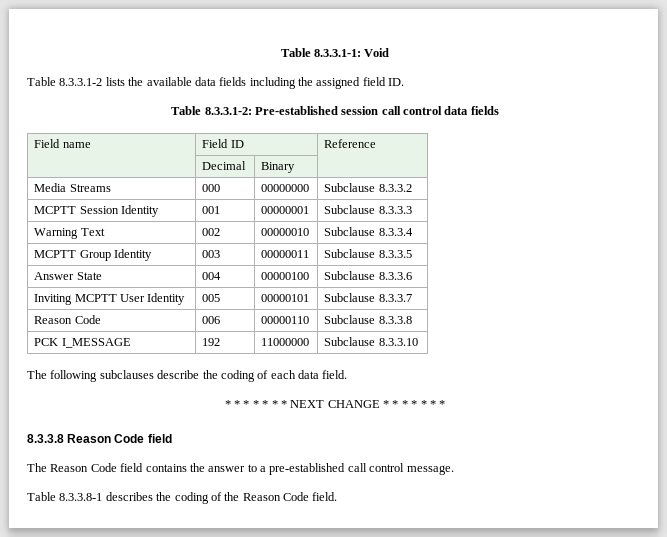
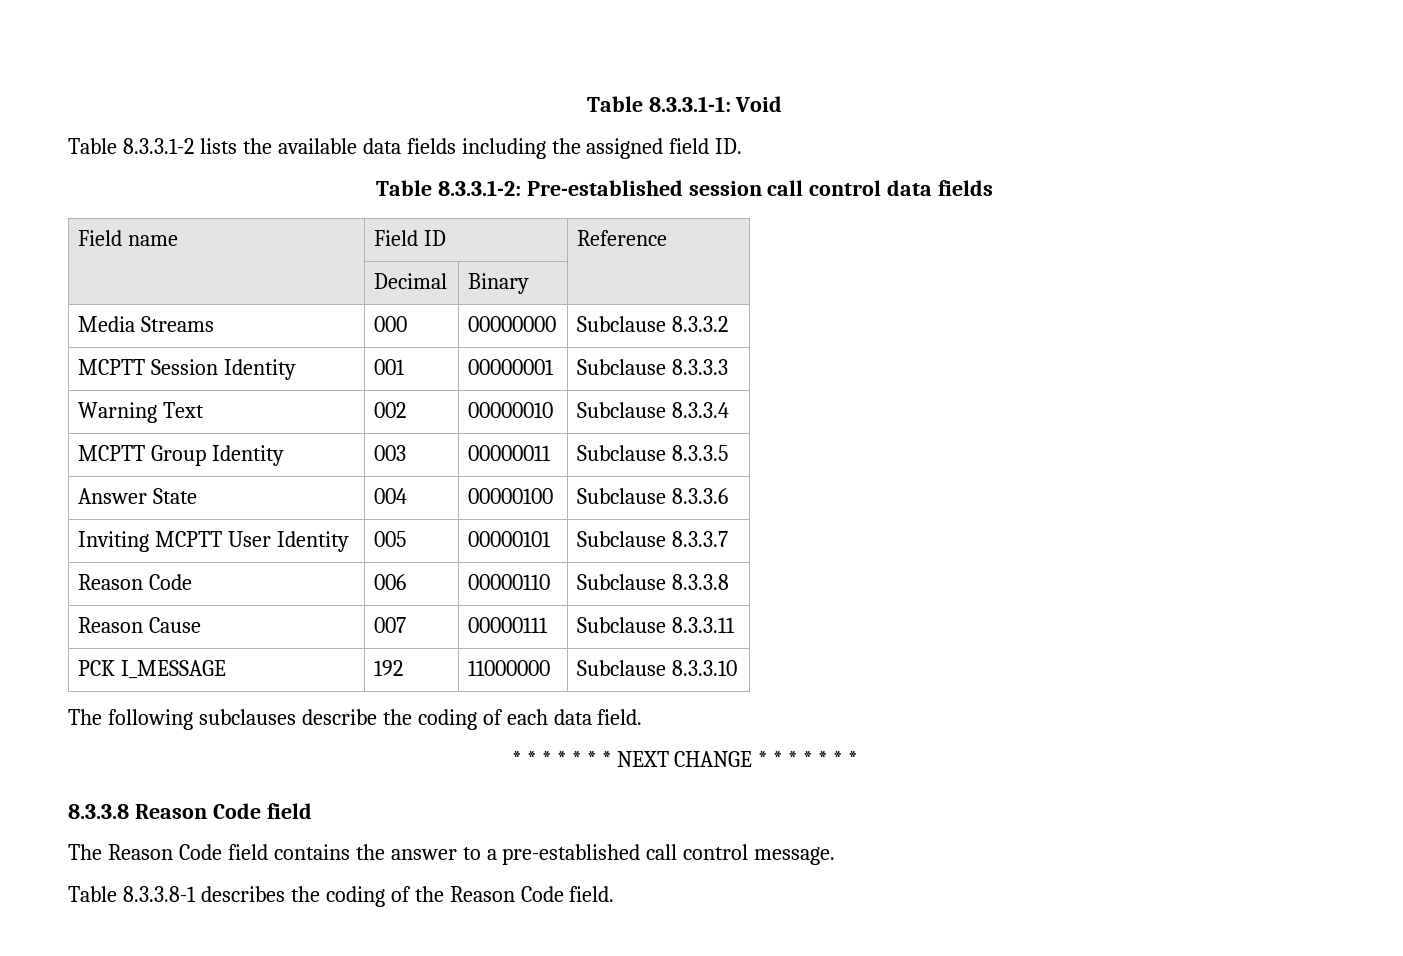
+ Reason Cause | 007 | 00000111 | Subclause 8.3.3.11

